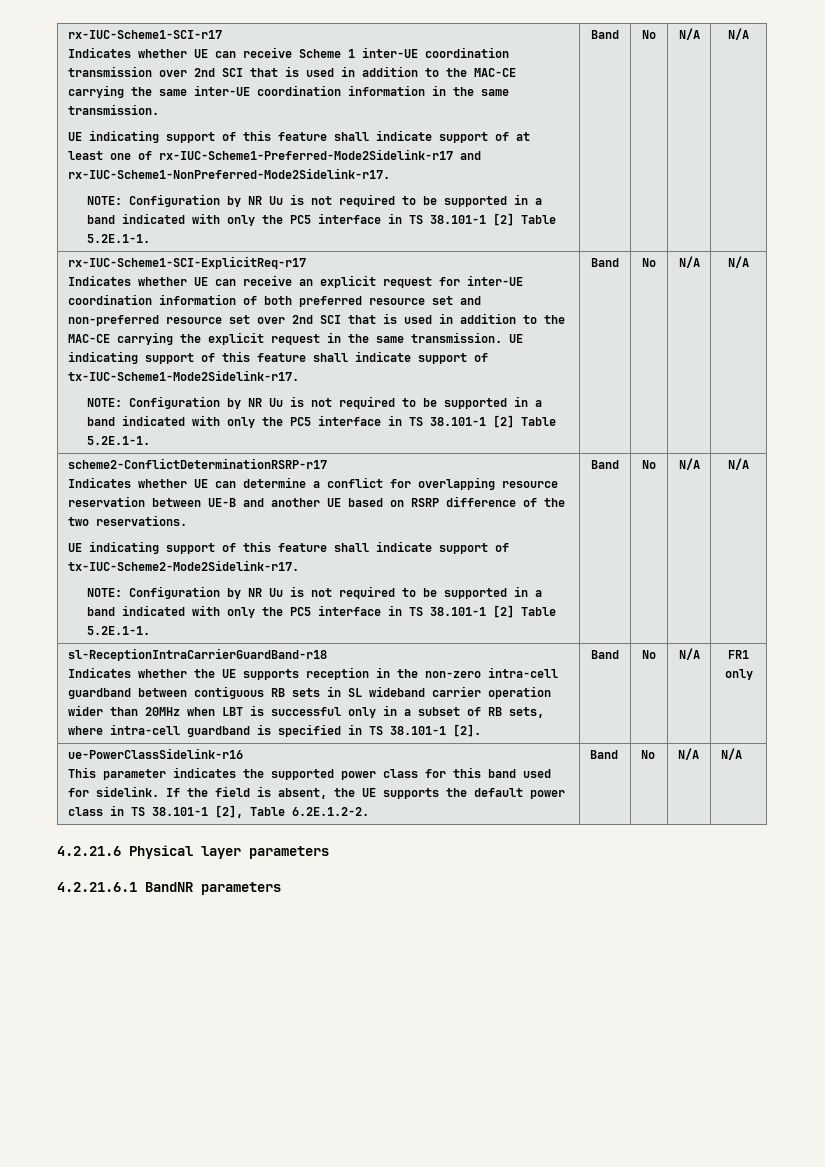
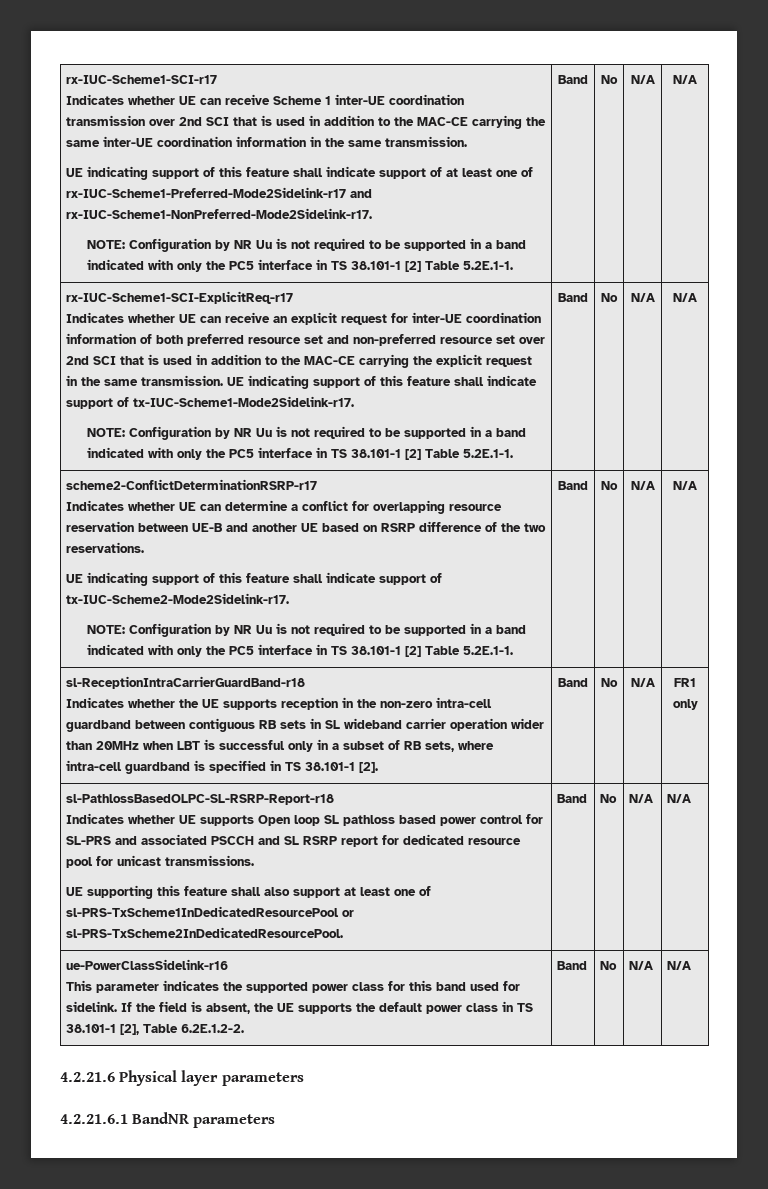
+ sl-PathlossBasedOLPC-SL-RSRP-Report-r18
+ Indicates whether UE supports Open loop SL pathloss based power control for SL-PRS and associated PSCCH and SL RSRP report for dedicated resource pool for unicast transmissions.
+ UE supporting this feature shall also support at least one of sl-PRS-TxScheme1InDedicatedResourcePool or sl-PRS-TxScheme2InDedicatedResourcePool. | Band | No | N/A | N/A

